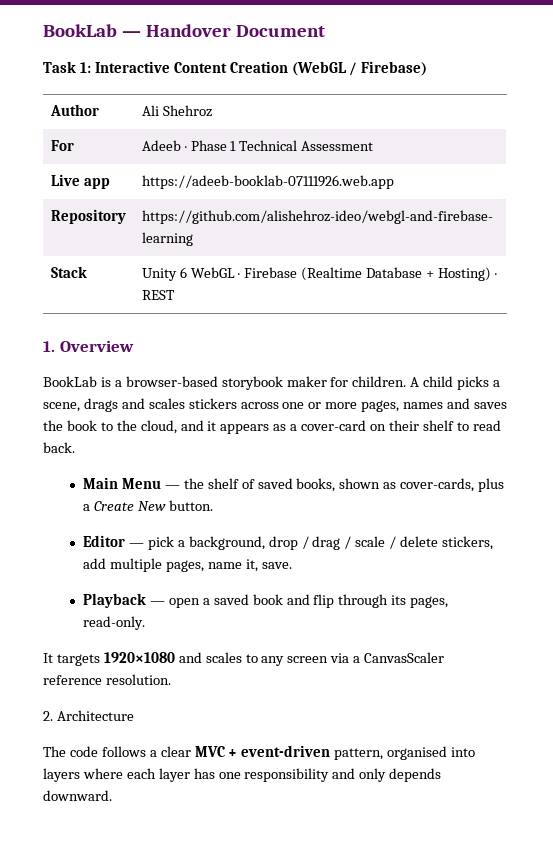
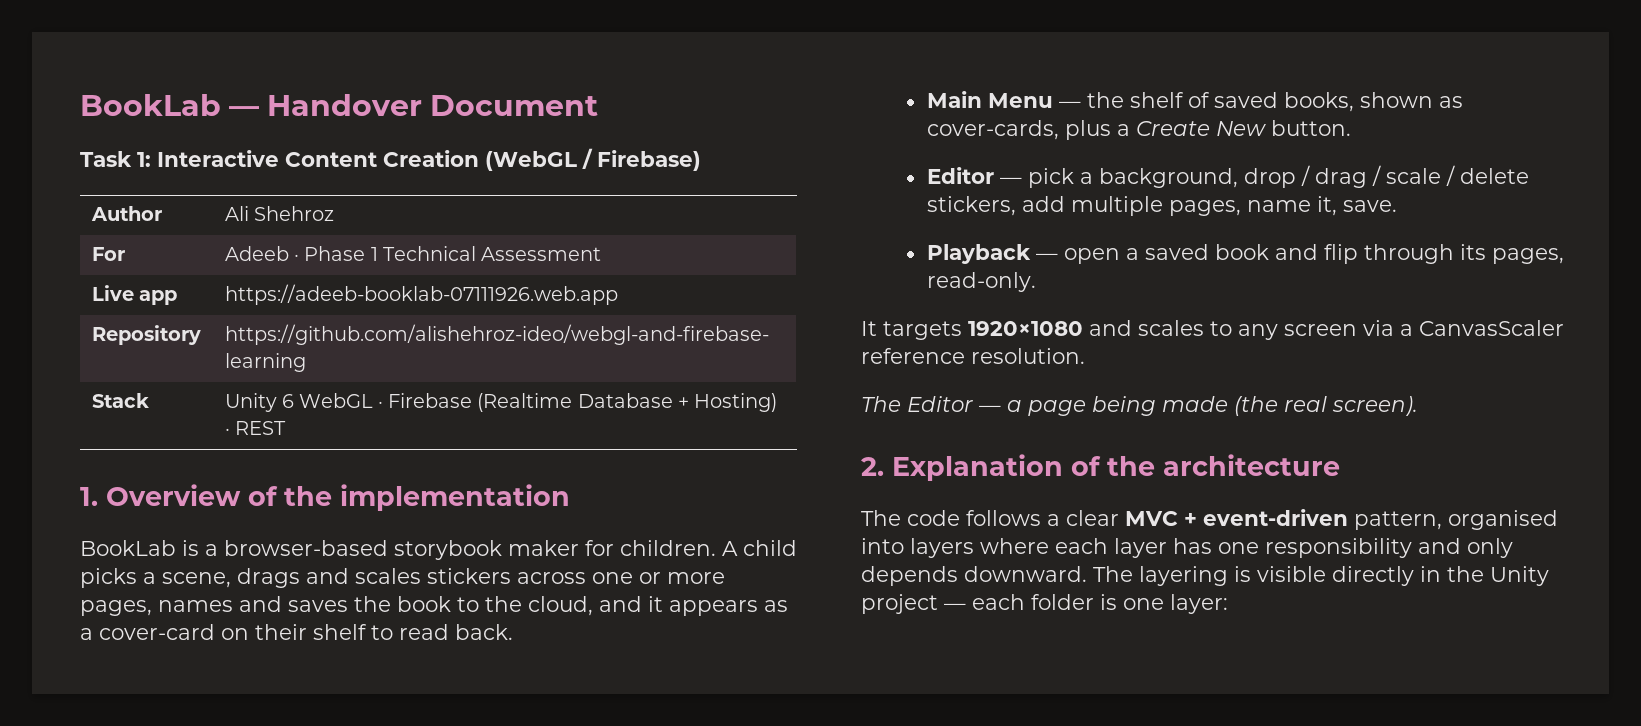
- 1. Overview
+ 1. Overview of the implementation
- 2. Architecture
+ The Editor — a page being made (the real screen).
+ 2. Explanation of the architecture
+ The layering is visible directly in the Unity project — each folder is one layer:

